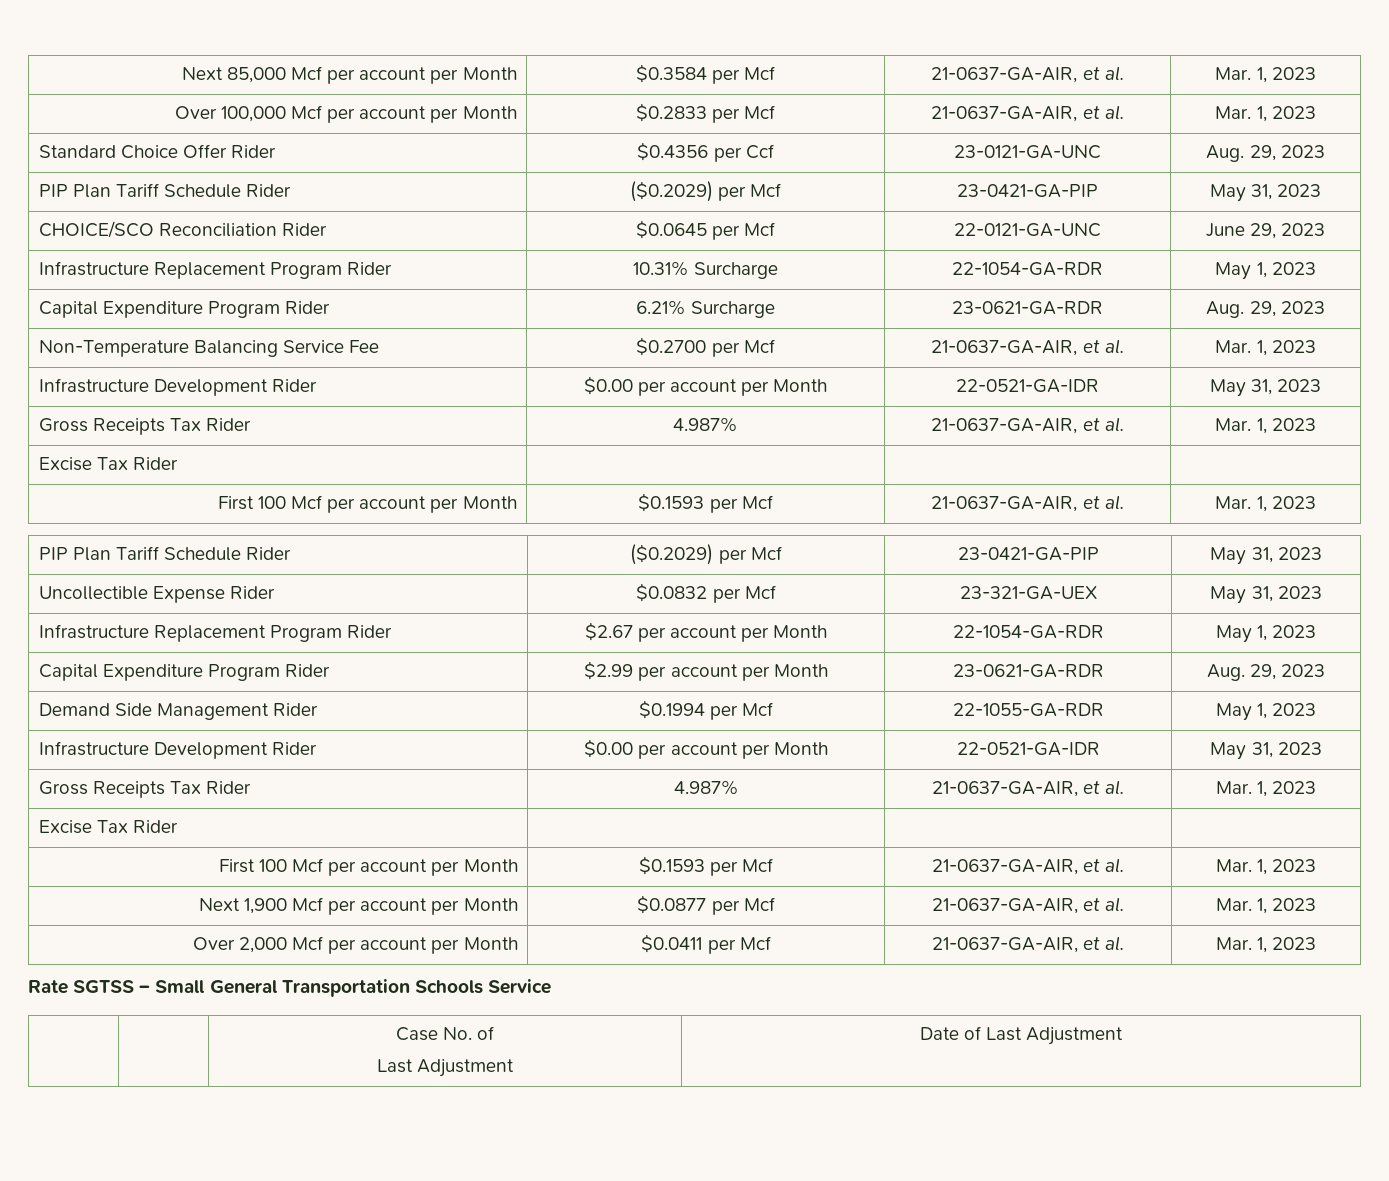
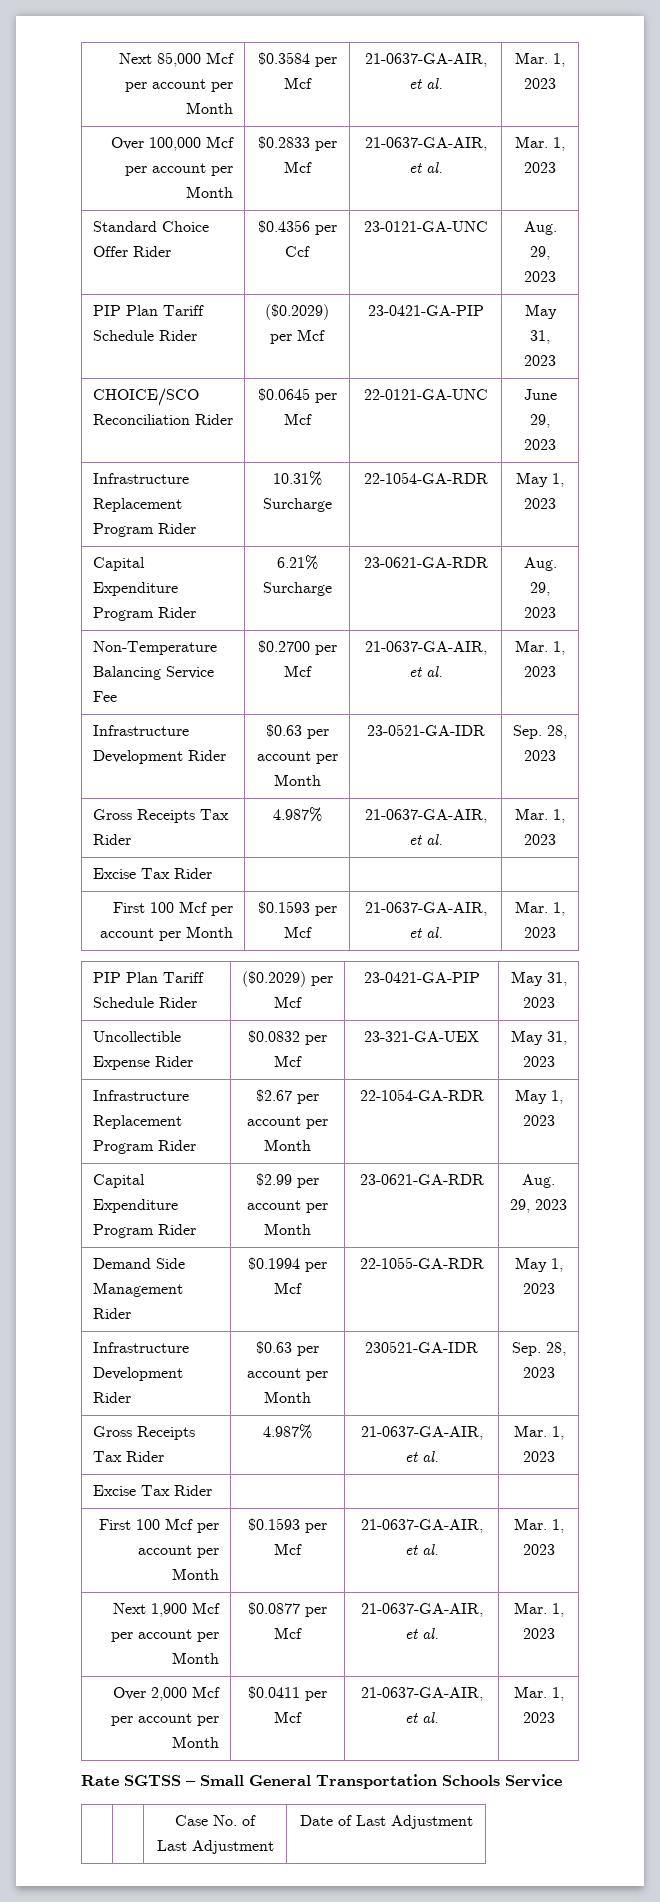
  Non-Temperature Balancing Service Fee | $0.2700 per Mcf | 21-0637-GA-AIR, et al. | Mar. 1, 2023
- Infrastructure Development Rider | $0.00 per account per Month | 22-0521-GA-IDR | May 31, 2023
+ Infrastructure Development Rider | $0.63 per account per Month | 23-0521-GA-IDR | Sep. 28, 2023
  Demand Side Management Rider | $0.1994 per Mcf | 22-1055-GA-RDR | May 1, 2023
- Infrastructure Development Rider | $0.00 per account per Month | 22-0521-GA-IDR | May 31, 2023
+ Infrastructure Development Rider | $0.63 per account per Month | 230521-GA-IDR | Sep. 28, 2023

